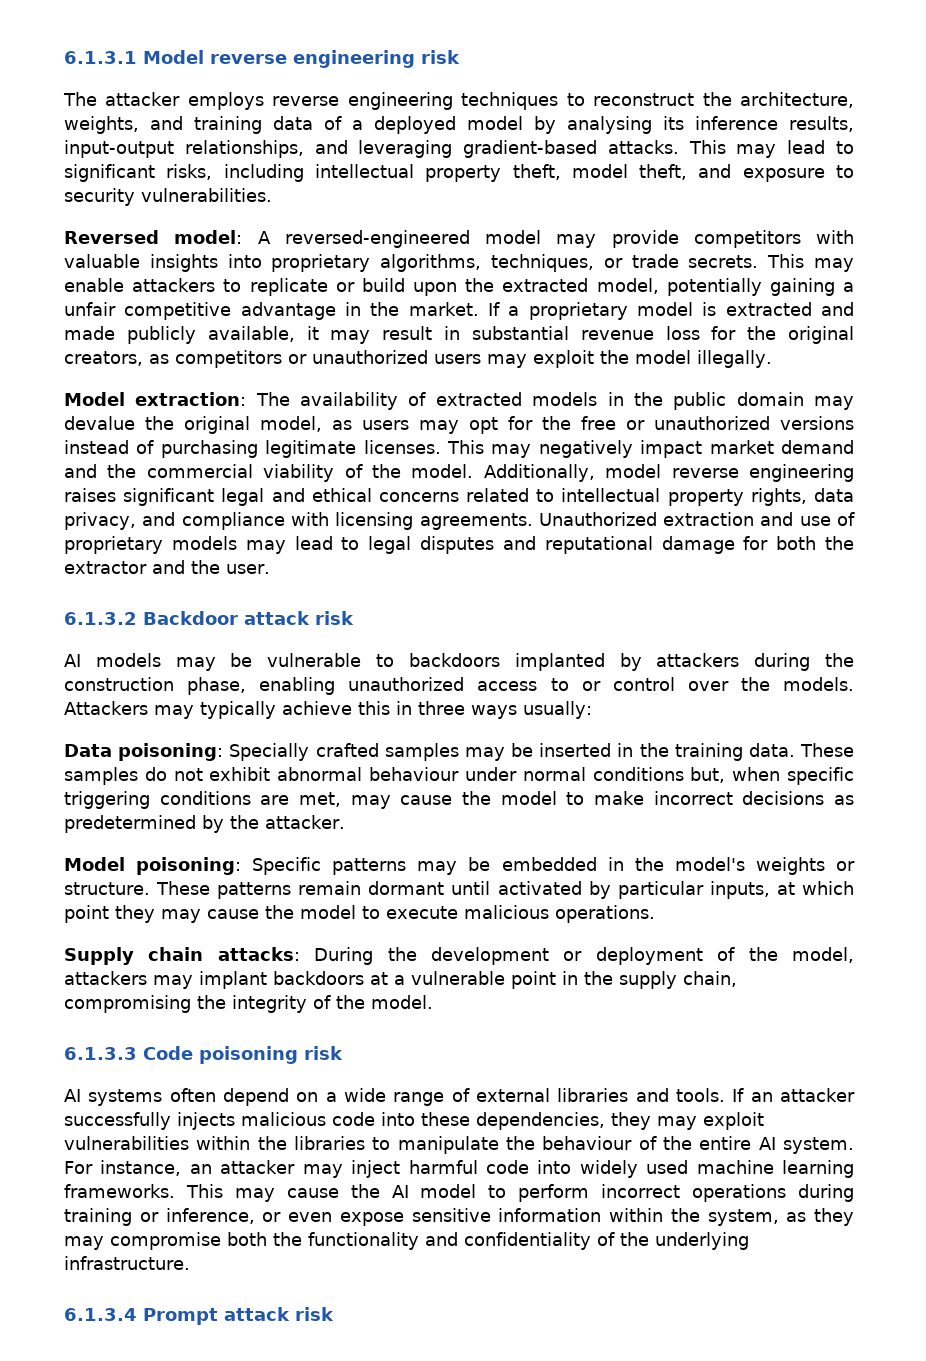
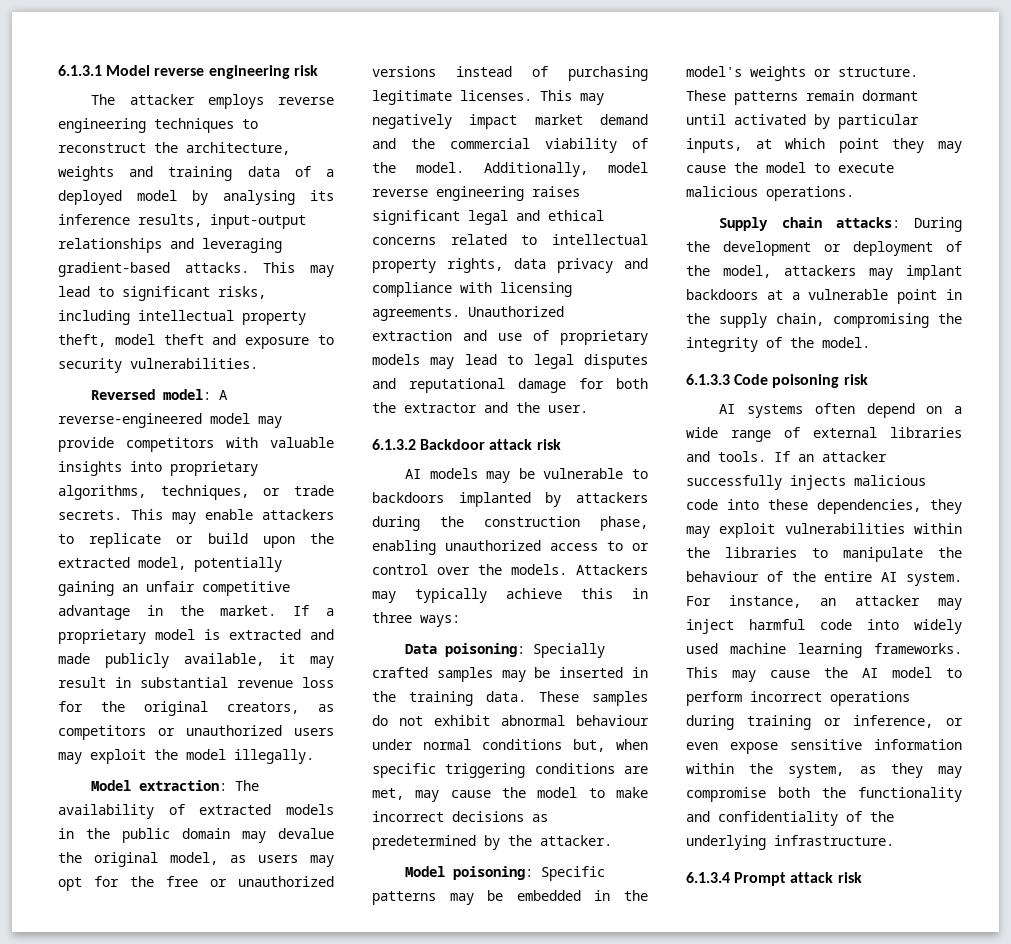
- The attacker employs reverse engineering techniques to reconstruct the architecture, weights, and training data of a deployed model by analysing its inference results, input-output relationships, and leveraging gradient-based attacks.
+ The attacker employs reverse engineering techniques to reconstruct the architecture, weights and training data of a deployed model by analysing its inference results, input-output relationships and leveraging gradient-based attacks.
- This may lead to significant risks, including intellectual property theft, model theft, and exposure to security vulnerabilities.
+ This may lead to significant risks, including intellectual property theft, model theft and exposure to security vulnerabilities.
- Reversed model: A reversed-engineered model may provide competitors with valuable insights into proprietary algorithms, techniques, or trade secrets.
+ Reversed model: A reverse-engineered model may provide competitors with valuable insights into proprietary algorithms, techniques, or trade secrets.
- This may enable attackers to replicate or build upon the extracted model, potentially gaining a unfair competitive advantage in the market.
+ This may enable attackers to replicate or build upon the extracted model, potentially gaining an unfair competitive advantage in the market.
- Additionally, model reverse engineering raises significant legal and ethical concerns related to intellectual property rights, data privacy, and compliance with licensing agreements.
+ Additionally, model reverse engineering raises significant legal and ethical concerns related to intellectual property rights, data privacy and compliance with licensing agreements.
- Attackers may typically achieve this in three ways usually:
+ Attackers may typically achieve this in three ways:

